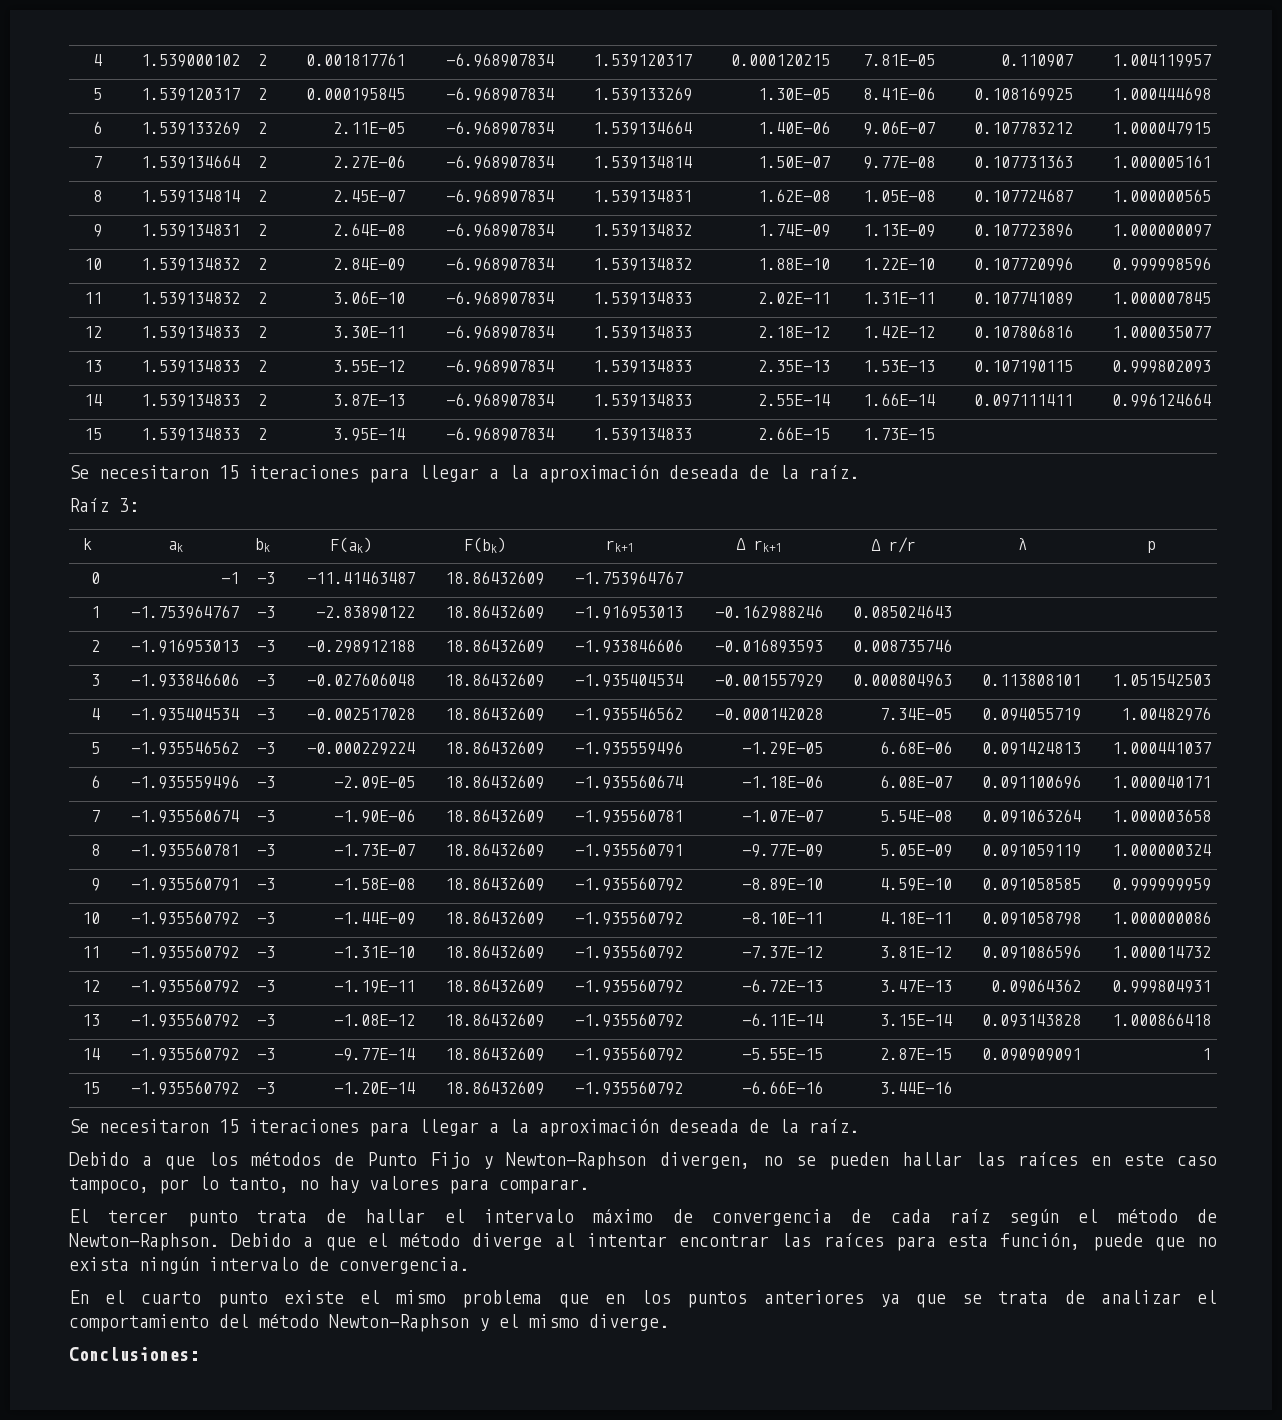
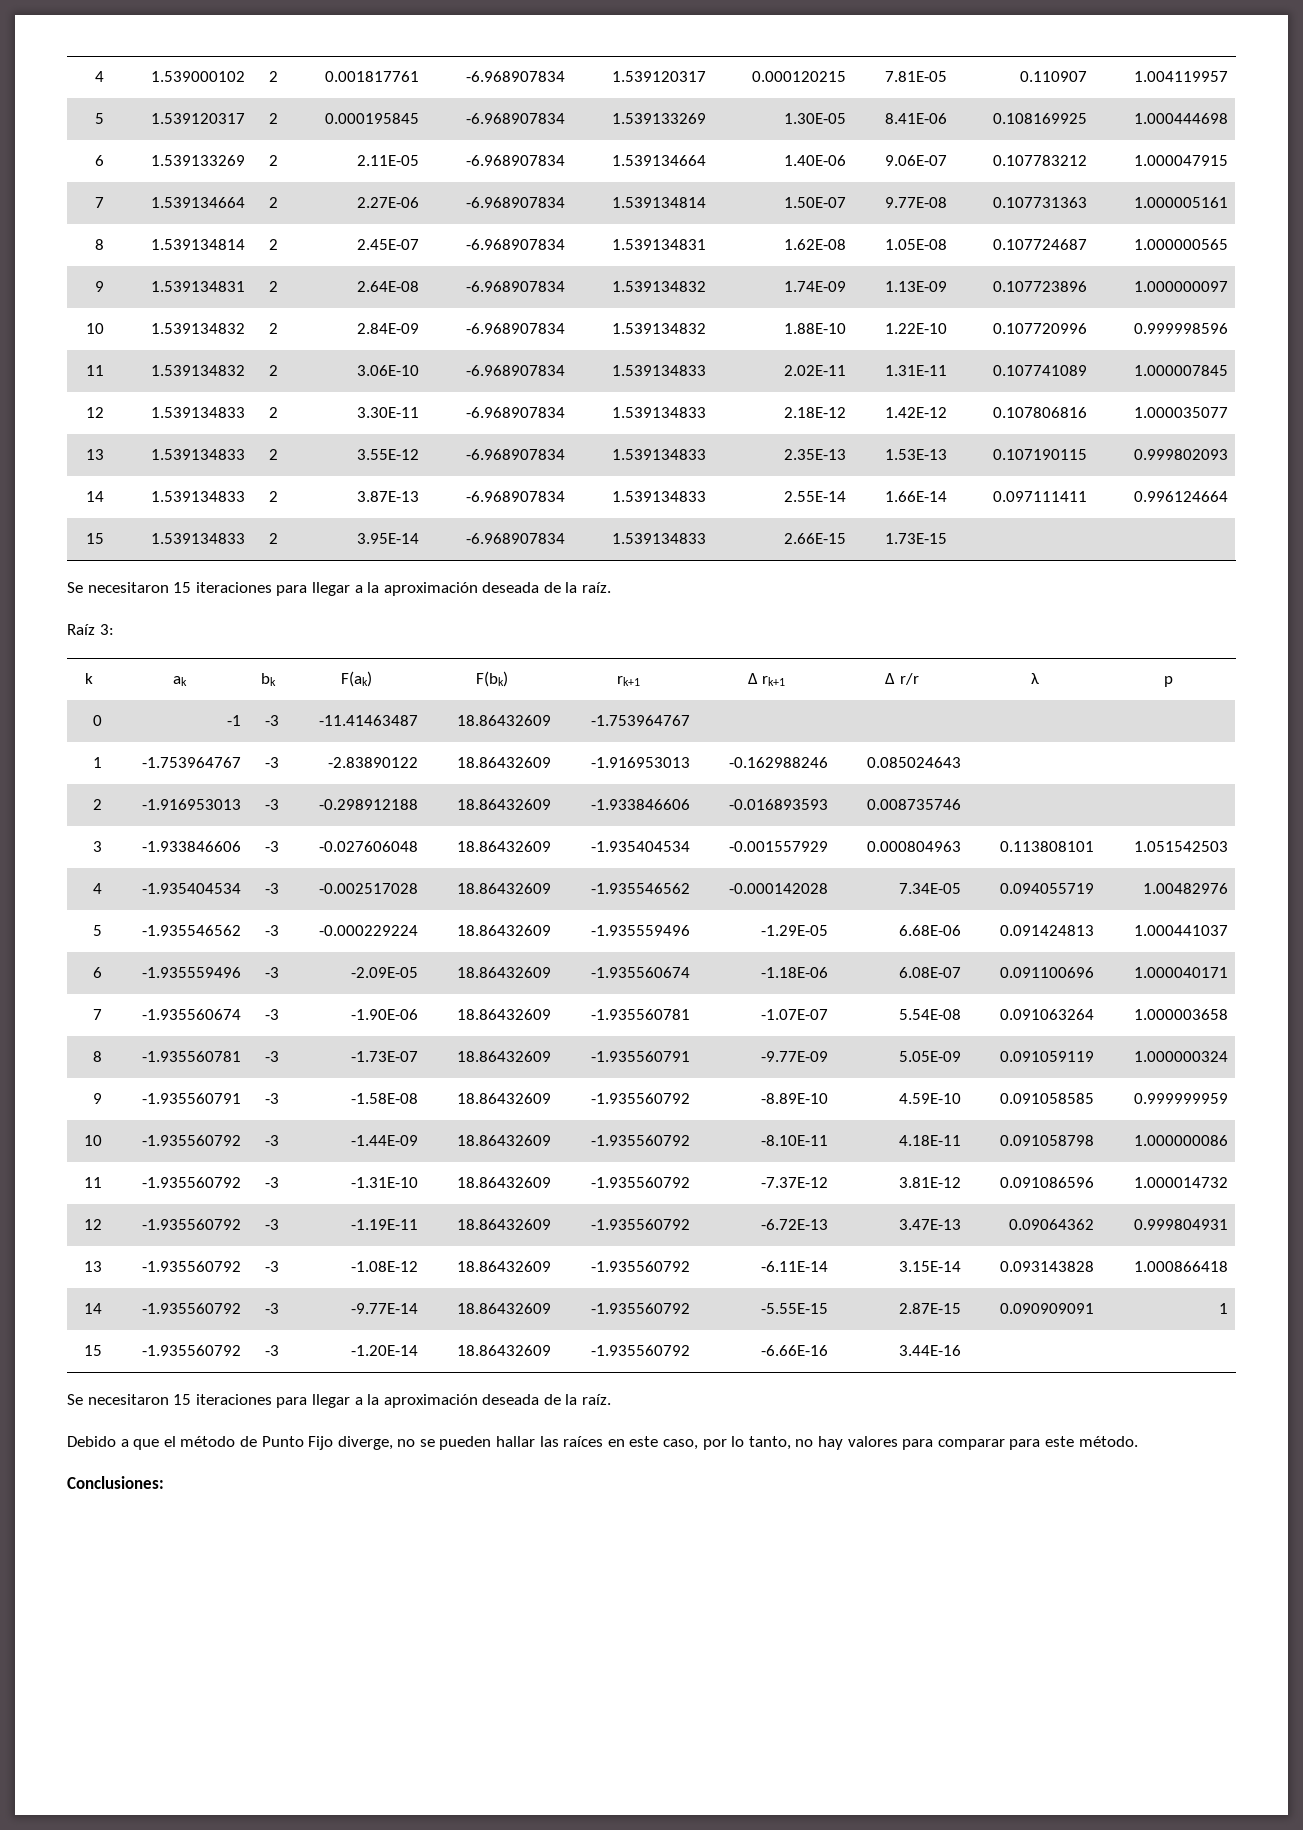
- Debido a que los métodos de Punto Fijo y Newton-Raphson divergen, no se pueden hallar las raíces en este caso tampoco, por lo tanto, no hay valores para comparar.
- El tercer punto trata de hallar el intervalo máximo de convergencia de cada raíz según el método de Newton-Raphson. Debido a que el método diverge al intentar encontrar las raíces para esta función, puede que no exista ningún intervalo de convergencia.
- En el cuarto punto existe el mismo problema que en los puntos anteriores ya que se trata de analizar el comportamiento del método Newton-Raphson y el mismo diverge.
+ Debido a que el método de Punto Fijo diverge, no se pueden hallar las raíces en este caso, por lo tanto, no hay valores para comparar para este método.

